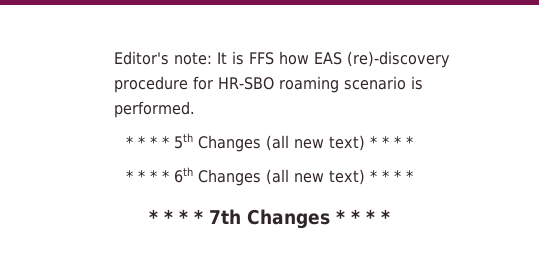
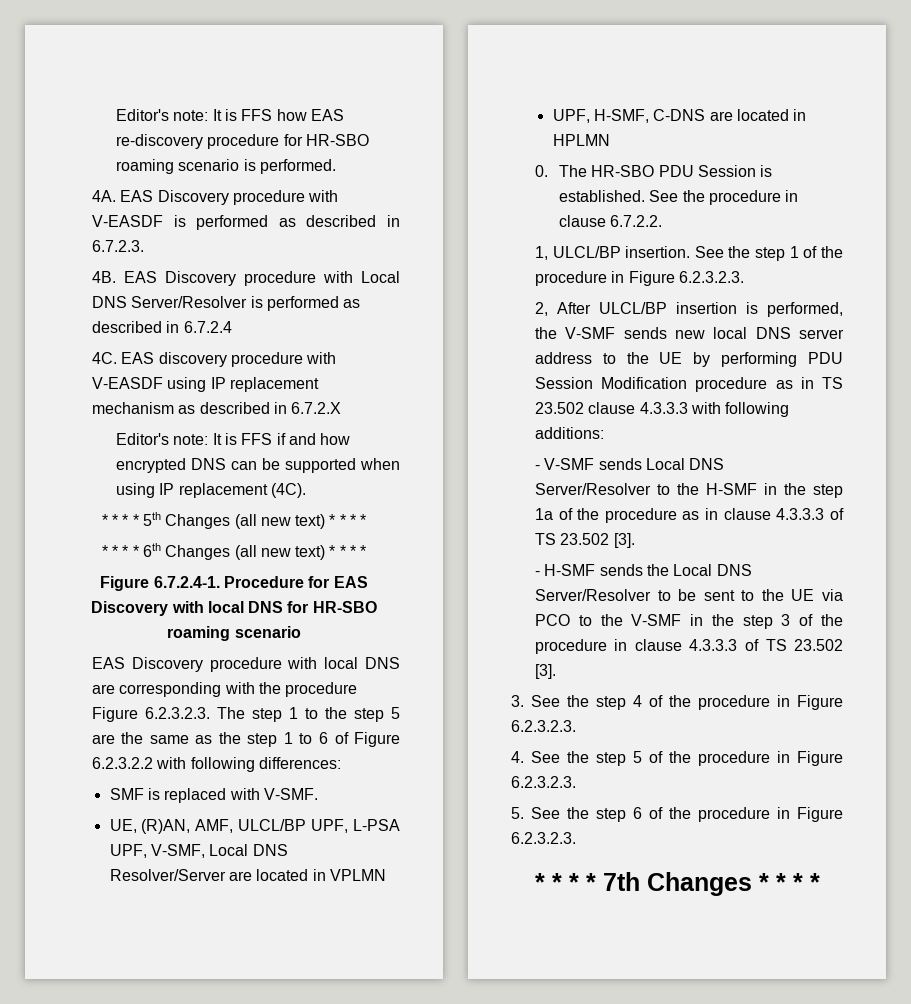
- Editor's note: It is FFS how EAS (re)-discovery procedure for HR-SBO roaming scenario is performed.
+ Editor's note: It is FFS how EAS re-discovery procedure for HR-SBO roaming scenario is performed.
+ 4A. EAS Discovery procedure with V-EASDF is performed as described in 6.7.2.3.
+ 4B. EAS Discovery procedure with Local DNS Server/Resolver is performed as described in 6.7.2.4
+ 4C. EAS discovery procedure with V-EASDF using IP replacement mechanism as described in 6.7.2.X
+ Editor's note: It is FFS if and how encrypted DNS can be supported when using IP replacement (4C).
+ Figure 6.7.2.4-1. Procedure for EAS Discovery with local DNS for HR-SBO roaming scenario
+ EAS Discovery procedure with local DNS are corresponding with the procedure Figure 6.2.3.2.3. The step 1 to the step 5 are the same as the step 1 to 6 of Figure 6.2.3.2.2 with following differences:
+ SMF is replaced with V-SMF.
+ UE, (R)AN, AMF, ULCL/BP UPF, L-PSA UPF, V-SMF, Local DNS Resolver/Server are located in VPLMN
+ UPF, H-SMF, C-DNS are located in HPLMN
+ 0. The HR-SBO PDU Session is established. See the procedure in clause 6.7.2.2.
+ 1, ULCL/BP insertion. See the step 1 of the procedure in Figure 6.2.3.2.3.
+ 2, After ULCL/BP insertion is performed, the V-SMF sends new local DNS server address to the UE by performing PDU Session Modification procedure as in TS 23.502 clause 4.3.3.3 with following additions:
+ - V-SMF sends Local DNS Server/Resolver to the H-SMF in the step 1a of the procedure as in clause 4.3.3.3 of TS 23.502 [3].
+ - H-SMF sends the Local DNS Server/Resolver to be sent to the UE via PCO to the V-SMF in the step 3 of the procedure in clause 4.3.3.3 of TS 23.502 [3].
+ 3. See the step 4 of the procedure in Figure 6.2.3.2.3.
+ 4. See the step 5 of the procedure in Figure 6.2.3.2.3.
+ 5. See the step 6 of the procedure in Figure 6.2.3.2.3.

